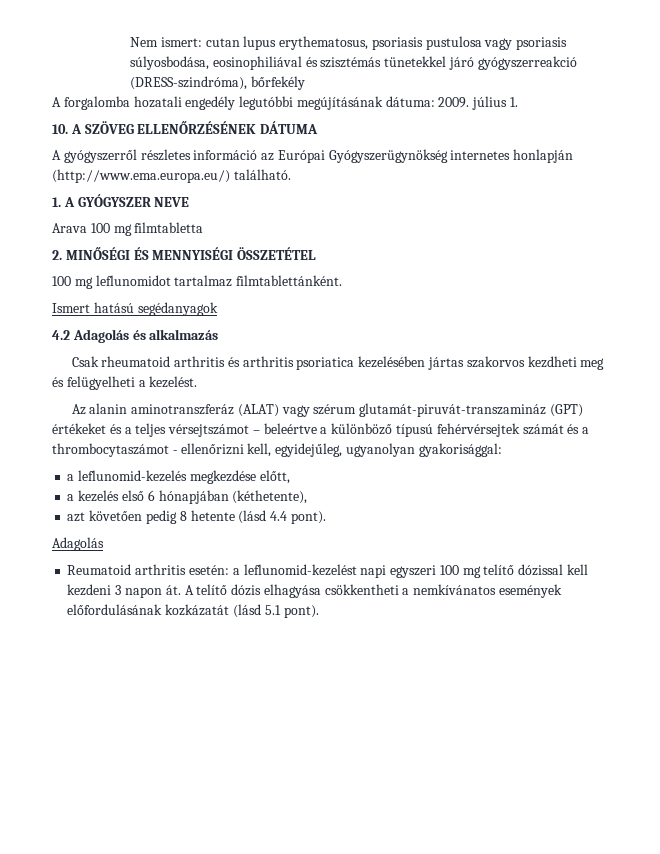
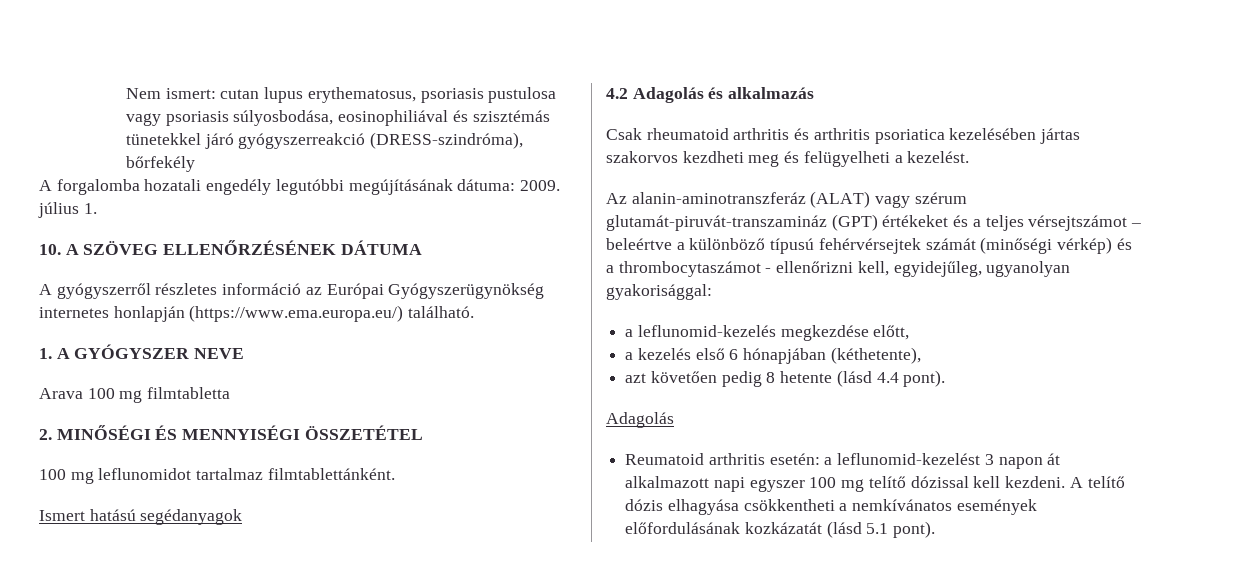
- A gyógyszerről részletes információ az Európai Gyógyszerügynökség internetes honlapján (http://www.ema.europa.eu/) található.
+ A gyógyszerről részletes információ az Európai Gyógyszerügynökség internetes honlapján (https://www.ema.europa.eu/) található.
- Az alanin aminotranszferáz (ALAT) vagy szérum glutamát-piruvát-transzamináz (GPT) értékeket és a teljes vérsejtszámot – beleértve a különböző típusú fehérvérsejtek számát és a thrombocytaszámot - ellenőrizni kell, egyidejűleg, ugyanolyan gyakorisággal:
+ Az alanin-aminotranszferáz (ALAT) vagy szérum glutamát-piruvát-transzamináz (GPT) értékeket és a teljes vérsejtszámot – beleértve a különböző típusú fehérvérsejtek számát (minőségi vérkép) és a thrombocytaszámot - ellenőrizni kell, egyidejűleg, ugyanolyan gyakorisággal:
- Reumatoid arthritis esetén: a leflunomid-kezelést napi egyszeri 100 mg telítő dózissal kell kezdeni 3 napon át.
+ Reumatoid arthritis esetén: a leflunomid-kezelést 3 napon át alkalmazott napi egyszer 100 mg telítő dózissal kell kezdeni.

